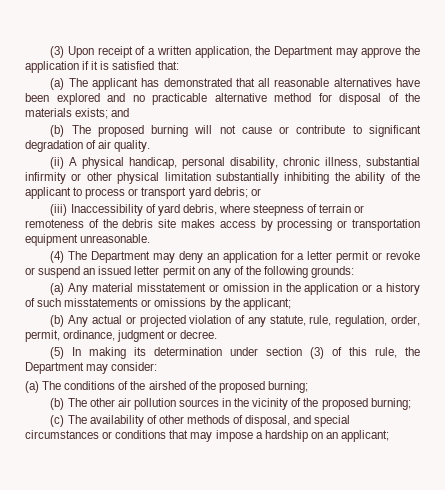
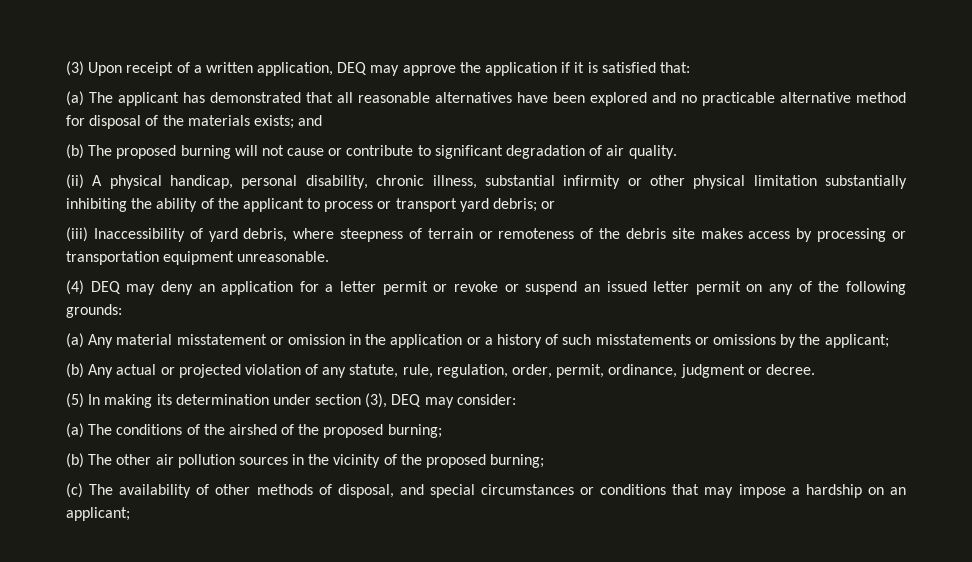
- (3) Upon receipt of a written application, the Department may approve the application if it is satisfied that:
+ (3) Upon receipt of a written application, DEQ may approve the application if it is satisfied that:
- (4) The Department may deny an application for a letter permit or revoke or suspend an issued letter permit on any of the following grounds:
+ (4) DEQ may deny an application for a letter permit or revoke or suspend an issued letter permit on any of the following grounds:
- (5) In making its determination under section (3) of this rule, the Department may consider:
+ (5) In making its determination under section (3), DEQ may consider:

